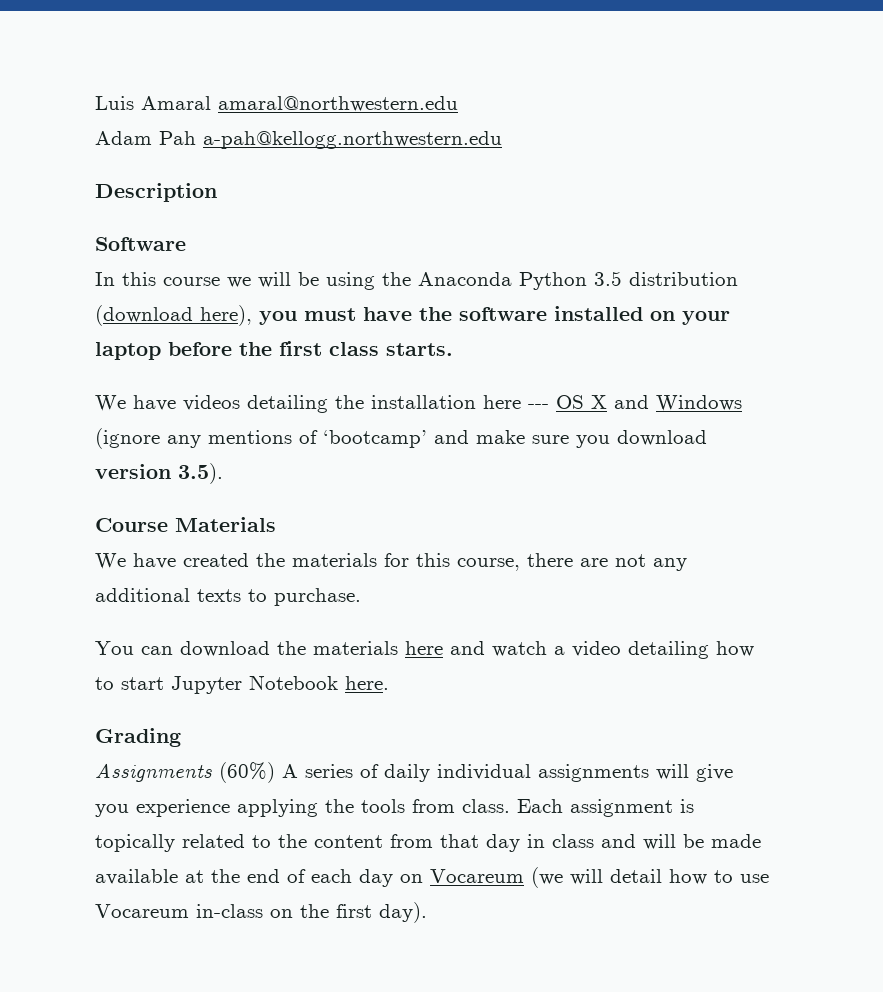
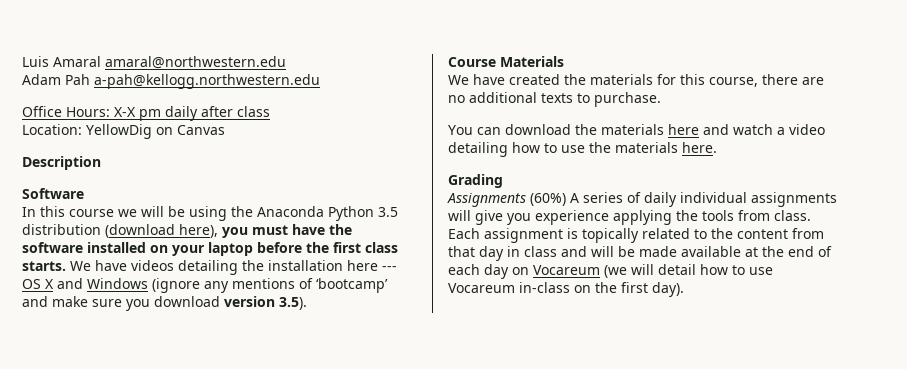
+ Office Hours: X-X pm daily after class
+ Location: YellowDig on Canvas
- In this course we will be using the Anaconda Python 3.5 distribution (download here), you must have the software installed on your laptop before the first class starts.
- We have videos detailing the installation here --- OS X and Windows (ignore any mentions of ‘bootcamp’ and make sure you download version 3.5).
+ In this course we will be using the Anaconda Python 3.5 distribution (download here), you must have the software installed on your laptop before the first class starts. We have videos detailing the installation here --- OS X and Windows (ignore any mentions of ‘bootcamp’ and make sure you download version 3.5).
- We have created the materials for this course, there are not any additional texts to purchase.
+ We have created the materials for this course, there are no additional texts to purchase.
- You can download the materials here and watch a video detailing how to start Jupyter Notebook here.
+ You can download the materials here and watch a video detailing how to use the materials here.

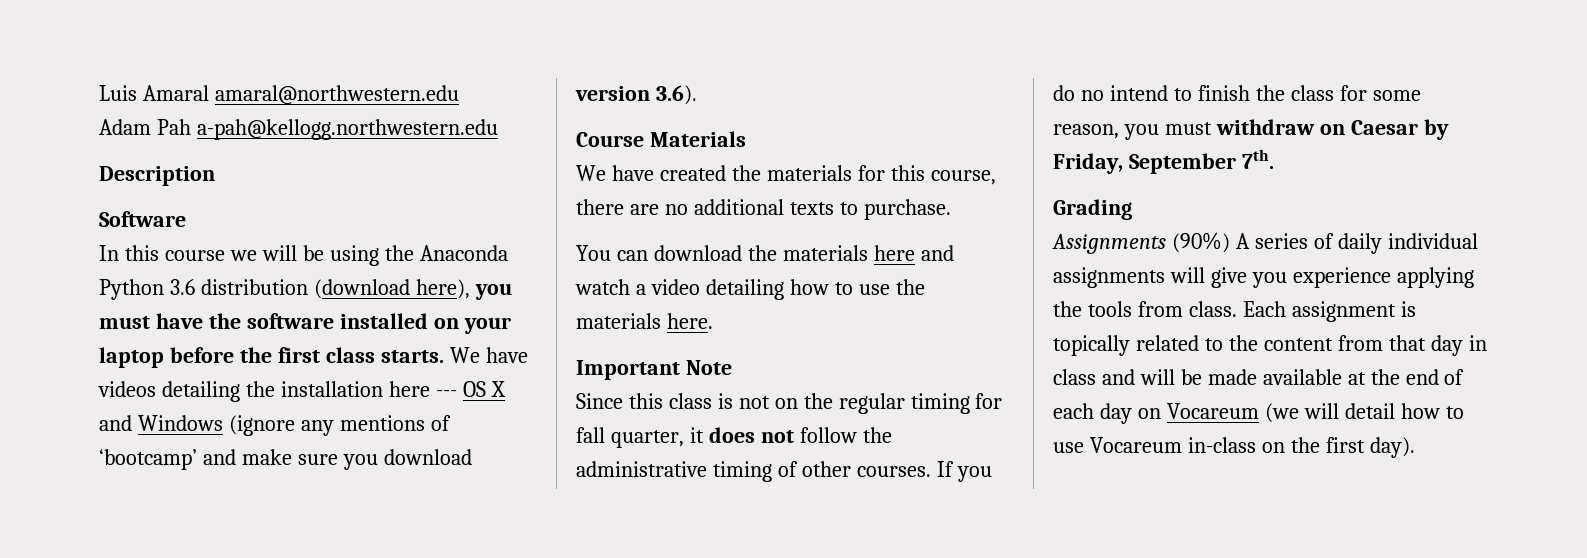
- Office Hours: X-X pm daily after class
- Location: YellowDig on Canvas
- In this course we will be using the Anaconda Python 3.5 distribution (download here), you must have the software installed on your laptop before the first class starts.
+ In this course we will be using the Anaconda Python 3.6 distribution (download here), you must have the software installed on your laptop before the first class starts.
- We have videos detailing the installation here --- OS X and Windows (ignore any mentions of ‘bootcamp’ and make sure you download version 3.5).
+ We have videos detailing the installation here --- OS X and Windows (ignore any mentions of ‘bootcamp’ and make sure you download version 3.6).
+ Important Note
+ Since this class is not on the regular timing for fall quarter, it does not follow the administrative timing of other courses. If you do no intend to finish the class for some reason, you must withdraw on Caesar by Friday, September 7th.
- Assignments (60%) A series of daily individual assignments will give you experience applying the tools from class.
+ Assignments (90%) A series of daily individual assignments will give you experience applying the tools from class.

